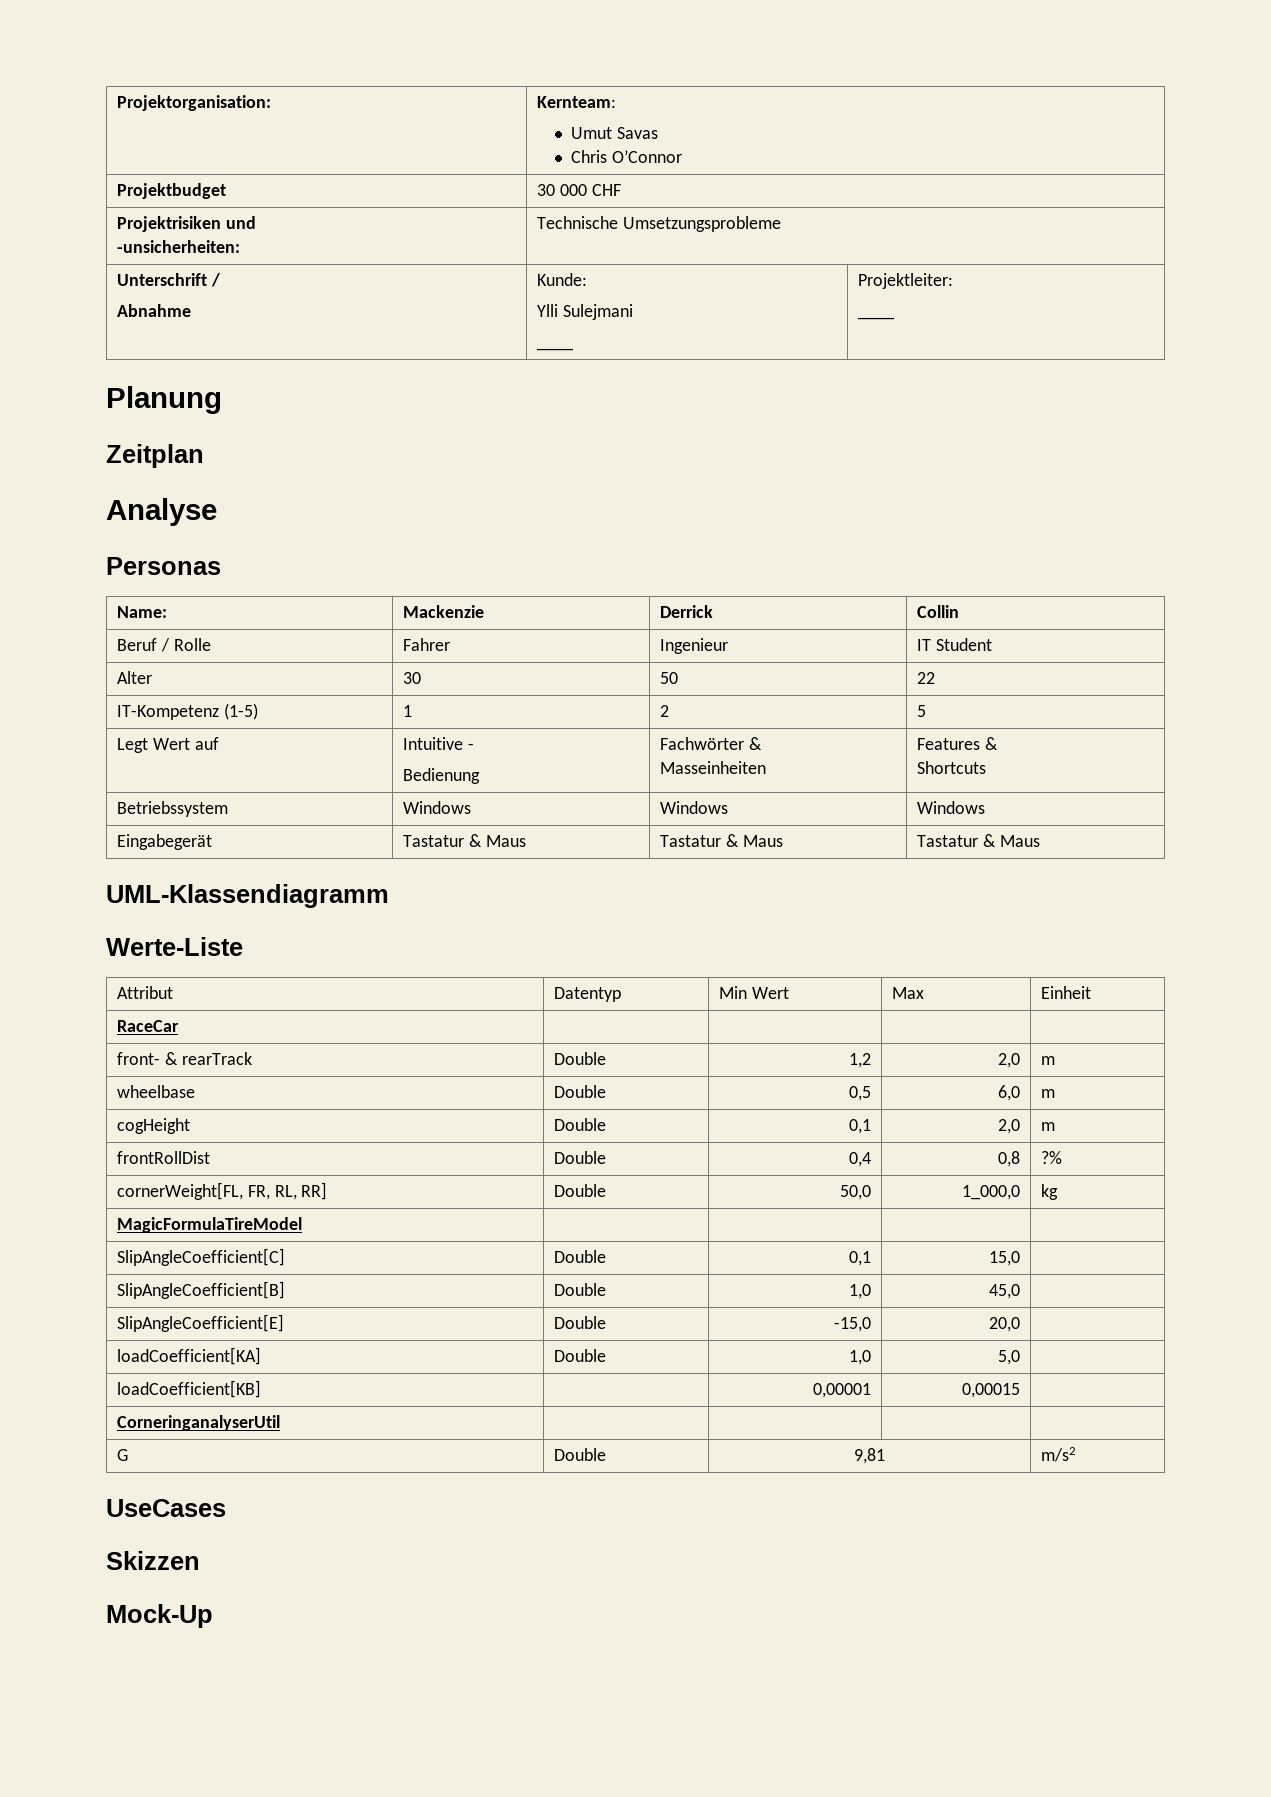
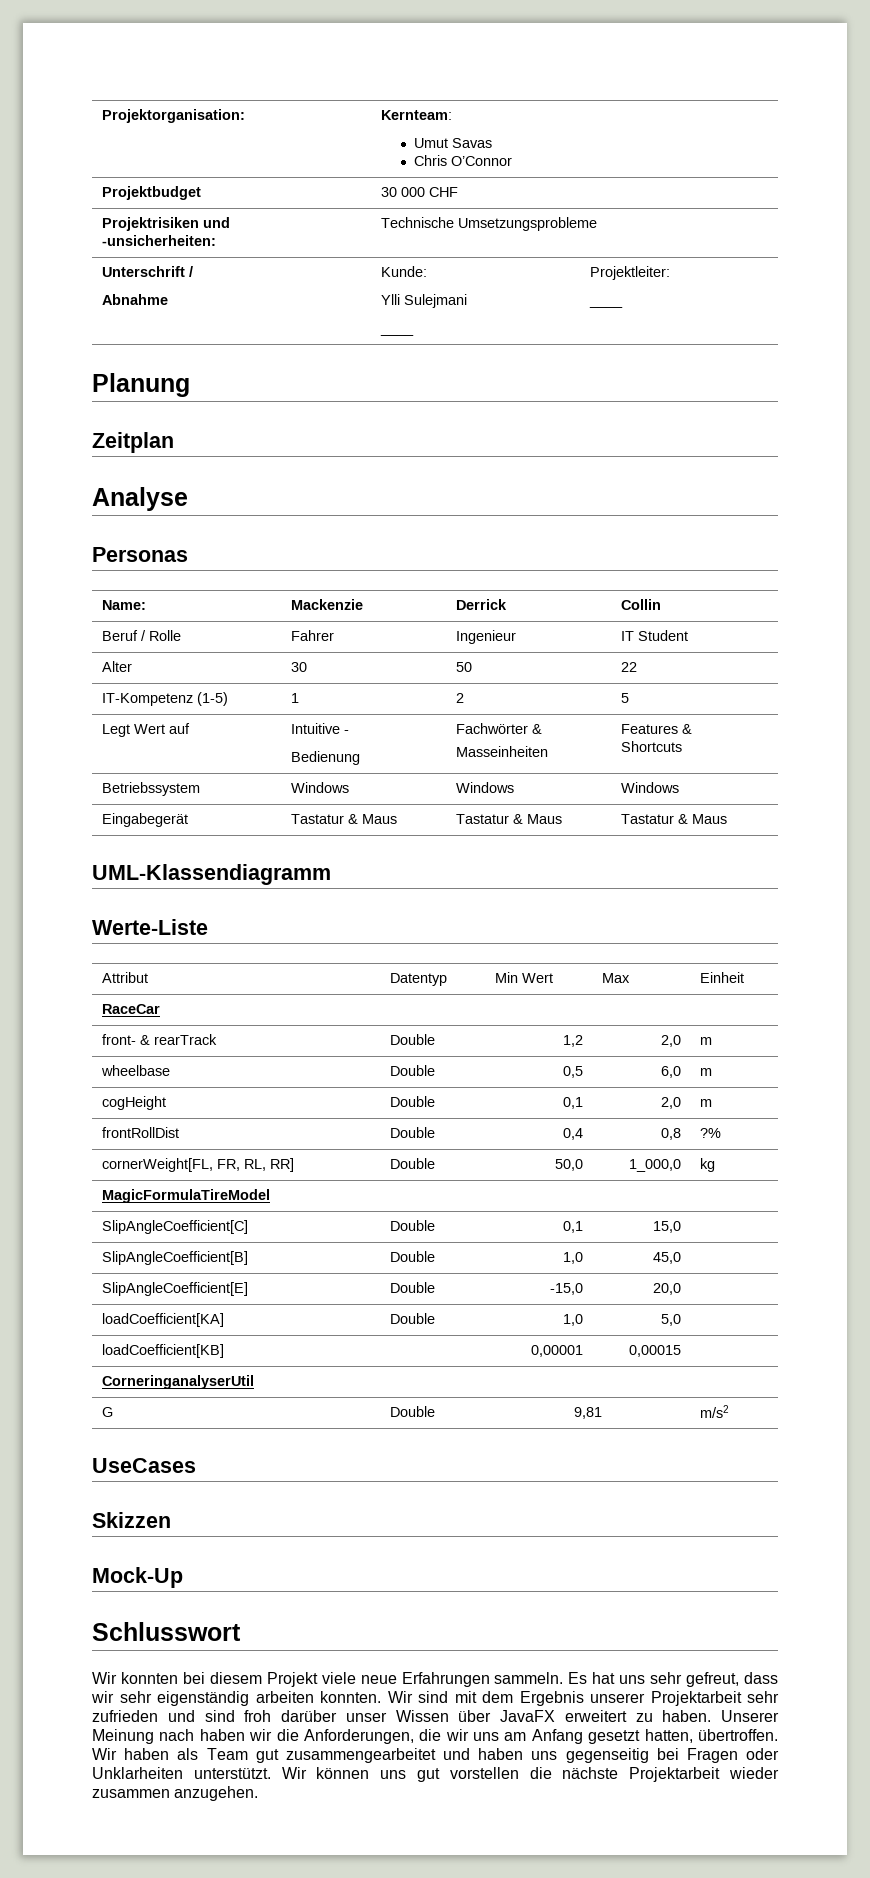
+ Schlusswort
+ Wir konnten bei diesem Projekt viele neue Erfahrungen sammeln. Es hat uns sehr gefreut, dass wir sehr eigenständig arbeiten konnten. Wir sind mit dem Ergebnis unserer Projektarbeit sehr zufrieden und sind froh darüber unser Wissen über JavaFX erweitert zu haben. Unserer Meinung nach haben wir die Anforderungen, die wir uns am Anfang gesetzt hatten, übertroffen. Wir haben als Team gut zusammengearbeitet und haben uns gegenseitig bei Fragen oder Unklarheiten unterstützt. Wir können uns gut vorstellen die nächste Projektarbeit wieder zusammen anzugehen.

